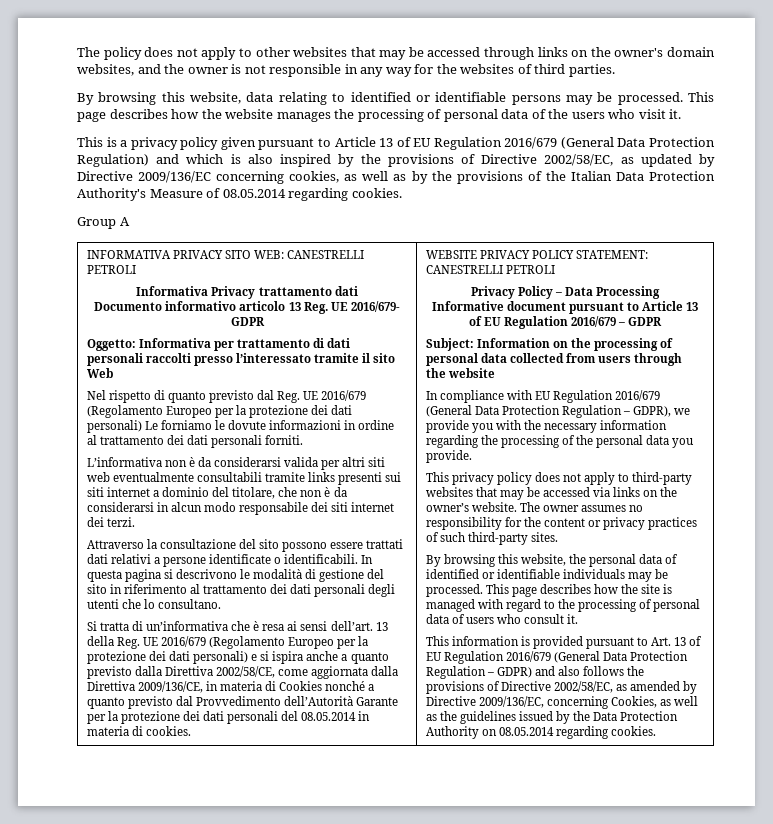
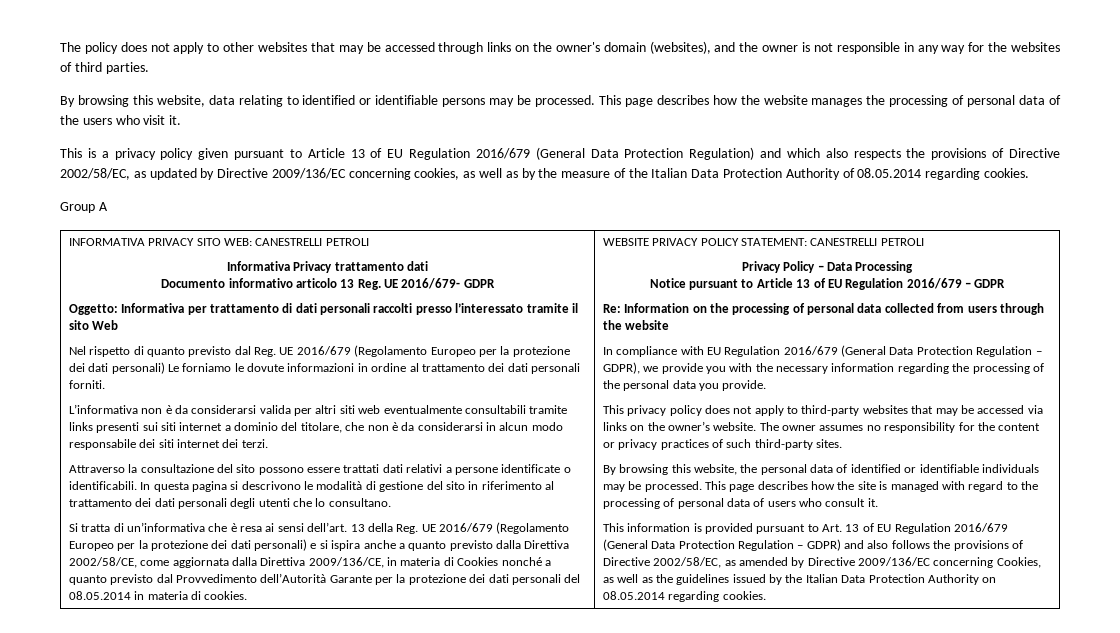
- The policy does not apply to other websites that may be accessed through links on the owner's domain websites, and the owner is not responsible in any way for the websites of third parties.
+ The policy does not apply to other websites that may be accessed through links on the owner's domain (websites), and the owner is not responsible in any way for the websites of third parties.
- This is a privacy policy given pursuant to Article 13 of EU Regulation 2016/679 (General Data Protection Regulation) and which is also inspired by the provisions of Directive 2002/58/EC, as updated by Directive 2009/136/EC concerning cookies, as well as by the provisions of the Italian Data Protection Authority's Measure of 08.05.2014 regarding cookies.
+ This is a privacy policy given pursuant to Article 13 of EU Regulation 2016/679 (General Data Protection Regulation) and which also respects the provisions of Directive 2002/58/EC, as updated by Directive 2009/136/EC concerning cookies, as well as by the measure of the Italian Data Protection Authority of 08.05.2014 regarding cookies.
- Informative document pursuant to Article 13 of EU Regulation 2016/679 – GDPR
+ Notice pursuant to Article 13 of EU Regulation 2016/679 – GDPR
- Subject: Information on the processing of personal data collected from users through the website
+ Re: Information on the processing of personal data collected from users through the website
- This information is provided pursuant to Art. 13 of EU Regulation 2016/679 (General Data Protection Regulation – GDPR) and also follows the provisions of Directive 2002/58/EC, as amended by Directive 2009/136/EC, concerning Cookies, as well as the guidelines issued by the Data Protection Authority on 08.05.2014 regarding cookies.
+ This information is provided pursuant to Art. 13 of EU Regulation 2016/679 (General Data Protection Regulation – GDPR) and also follows the provisions of Directive 2002/58/EC, as amended by Directive 2009/136/EC concerning Cookies, as well as the guidelines issued by the Italian Data Protection Authority on 08.05.2014 regarding cookies.

